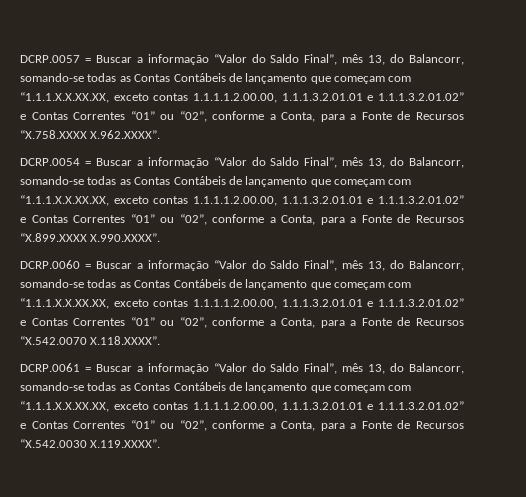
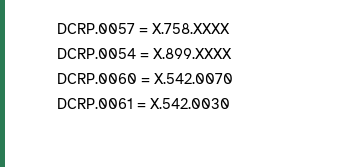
- DCRP.0057 = Buscar a informação “Valor do Saldo Final”, mês 13, do Balancorr, somando-se todas as Contas Contábeis de lançamento que começam com “1.1.1.X.X.XX.XX, exceto contas 1.1.1.1.2.00.00, 1.1.1.3.2.01.01 e 1.1.1.3.2.01.02” e Contas Correntes “01” ou “02”, conforme a Conta, para a Fonte de Recursos “X.758.XXXX X.962.XXXX”.
- DCRP.0054 = Buscar a informação “Valor do Saldo Final”, mês 13, do Balancorr, somando-se todas as Contas Contábeis de lançamento que começam com “1.1.1.X.X.XX.XX, exceto contas 1.1.1.1.2.00.00, 1.1.1.3.2.01.01 e 1.1.1.3.2.01.02” e Contas Correntes “01” ou “02”, conforme a Conta, para a Fonte de Recursos “X.899.XXXX X.990.XXXX”.
- DCRP.0060 = Buscar a informação “Valor do Saldo Final”, mês 13, do Balancorr, somando-se todas as Contas Contábeis de lançamento que começam com “1.1.1.X.X.XX.XX, exceto contas 1.1.1.1.2.00.00, 1.1.1.3.2.01.01 e 1.1.1.3.2.01.02” e Contas Correntes “01” ou “02”, conforme a Conta, para a Fonte de Recursos “X.542.0070 X.118.XXXX”.
- DCRP.0061 = Buscar a informação “Valor do Saldo Final”, mês 13, do Balancorr, somando-se todas as Contas Contábeis de lançamento que começam com “1.1.1.X.X.XX.XX, exceto contas 1.1.1.1.2.00.00, 1.1.1.3.2.01.01 e 1.1.1.3.2.01.02” e Contas Correntes “01” ou “02”, conforme a Conta, para a Fonte de Recursos “X.542.0030 X.119.XXXX”.
+ DCRP.0057 = X.758.XXXX
+ DCRP.0054 = X.899.XXXX
+ DCRP.0060 = X.542.0070
+ DCRP.0061 = X.542.0030

